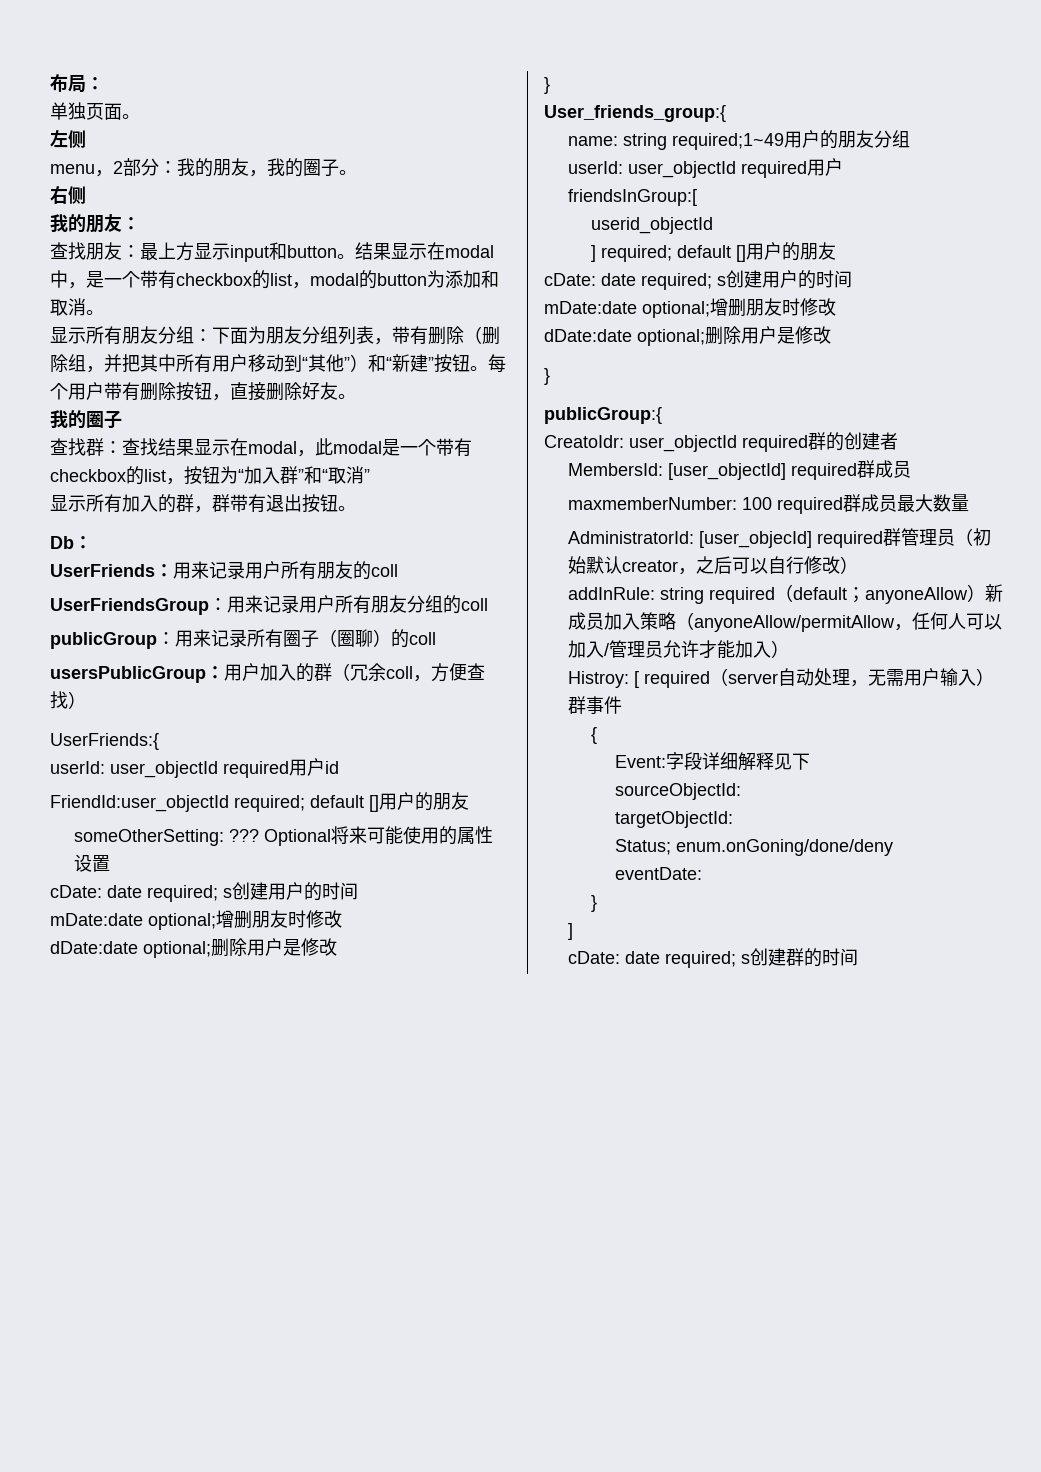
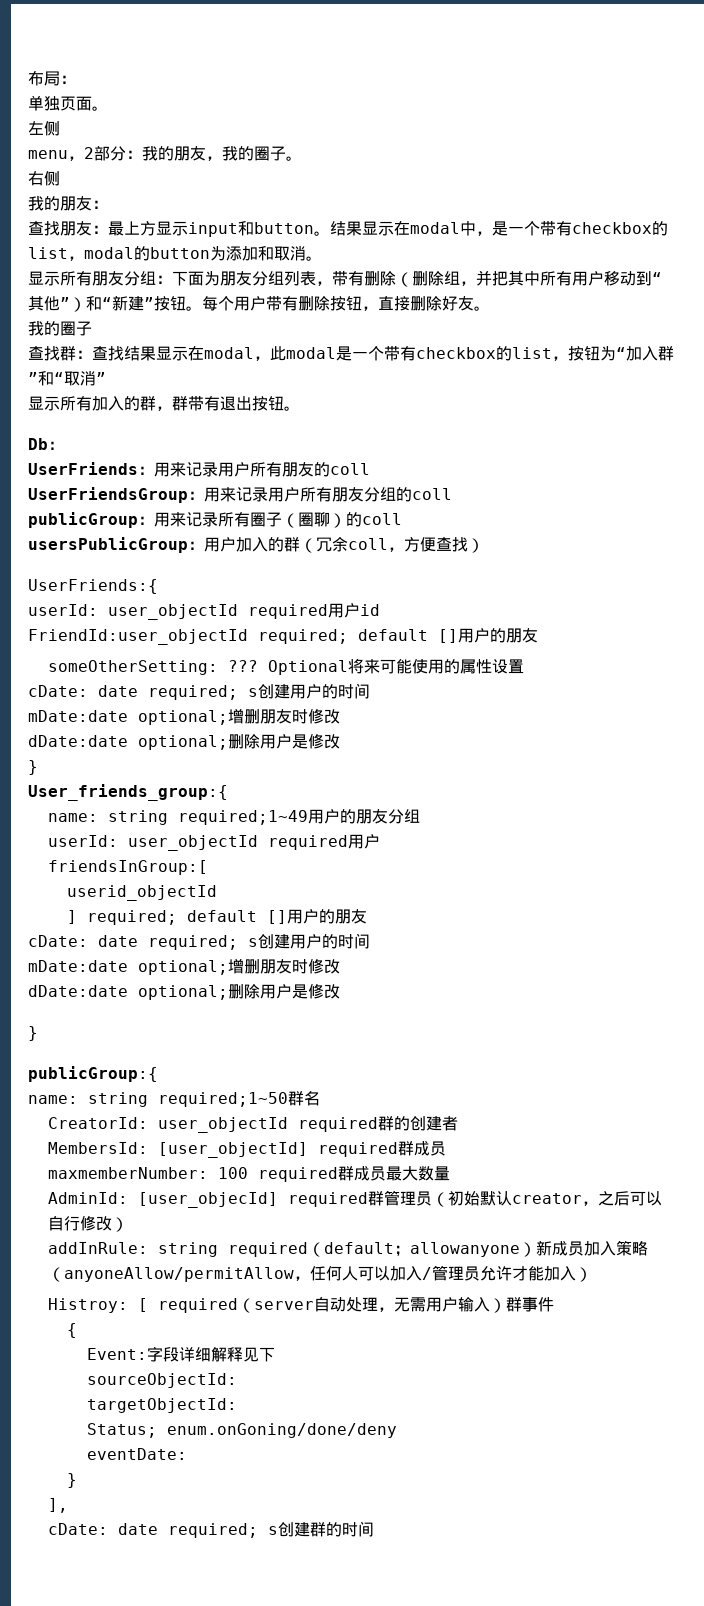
- CreatoIdr: user_objectId required群的创建者
+ name: string required;1~50群名
+ CreatorId: user_objectId required群的创建者
- AdministratorId: [user_objecId] required群管理员（初始默认creator，之后可以自行修改）
+ AdminId: [user_objecId] required群管理员（初始默认creator，之后可以自行修改）
- addInRule: string required（default；anyoneAllow）新成员加入策略（anyoneAllow/permitAllow，任何人可以加入/管理员允许才能加入）
+ addInRule: string required（default；allowanyone）新成员加入策略（anyoneAllow/permitAllow，任何人可以加入/管理员允许才能加入）
  eventDate:
  }
- ]
+ ],

